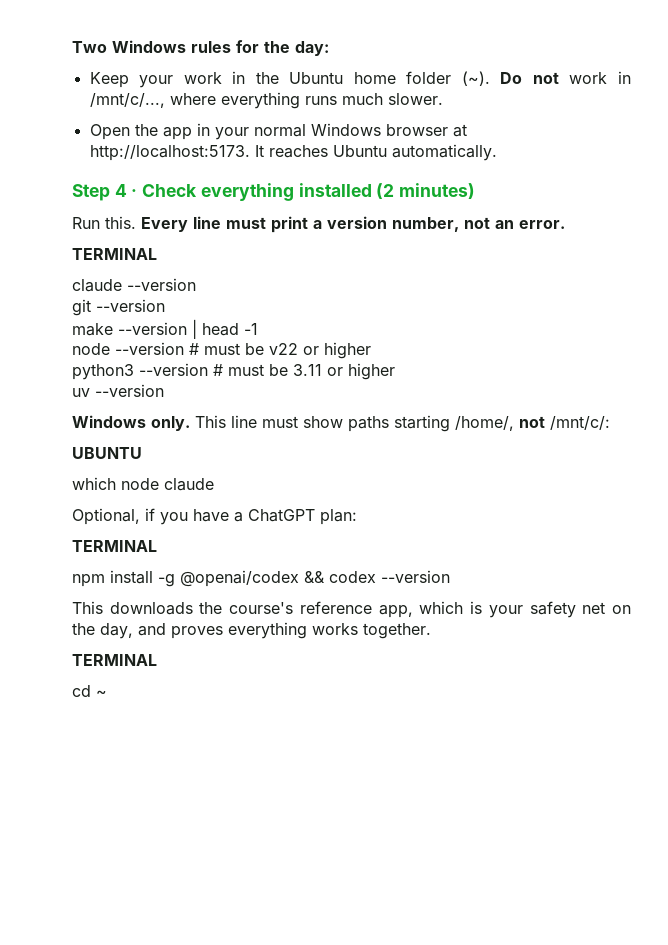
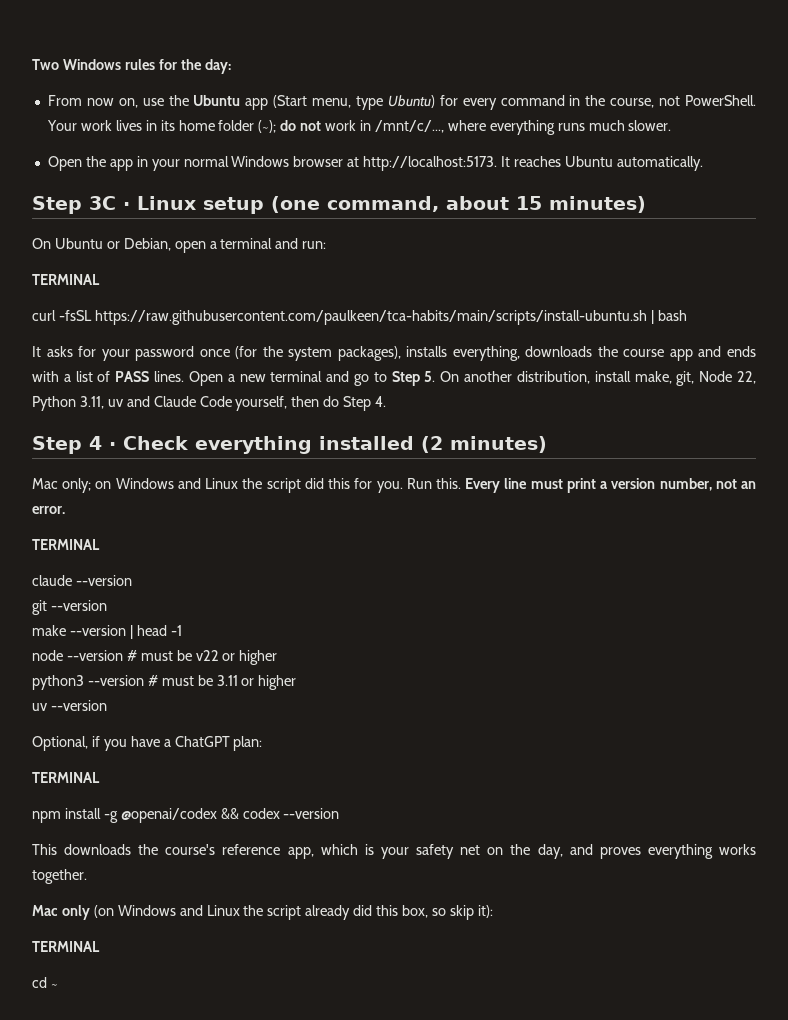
- Keep your work in the Ubuntu home folder (~). Do not work in /mnt/c/..., where everything runs much slower.
+ From now on, use the Ubuntu app (Start menu, type Ubuntu) for every command in the course, not PowerShell. Your work lives in its home folder (~); do not work in /mnt/c/..., where everything runs much slower.
+ Step 3C · Linux setup (one command, about 15 minutes)
+ On Ubuntu or Debian, open a terminal and run:
+ TERMINAL
+ curl -fsSL https://raw.githubusercontent.com/paulkeen/tca-habits/main/scripts/install-ubuntu.sh | bash
+ It asks for your password once (for the system packages), installs everything, downloads the course app and ends with a list of PASS lines. Open a new terminal and go to Step 5. On another distribution, install make, git, Node 22, Python 3.11, uv and Claude Code yourself, then do Step 4.
+ Mac only; on Windows and Linux the script did this for you.
- Windows only. This line must show paths starting /home/, not /mnt/c/:
- UBUNTU
- which node claude
+ Mac only (on Windows and Linux the script already did this box, so skip it):

